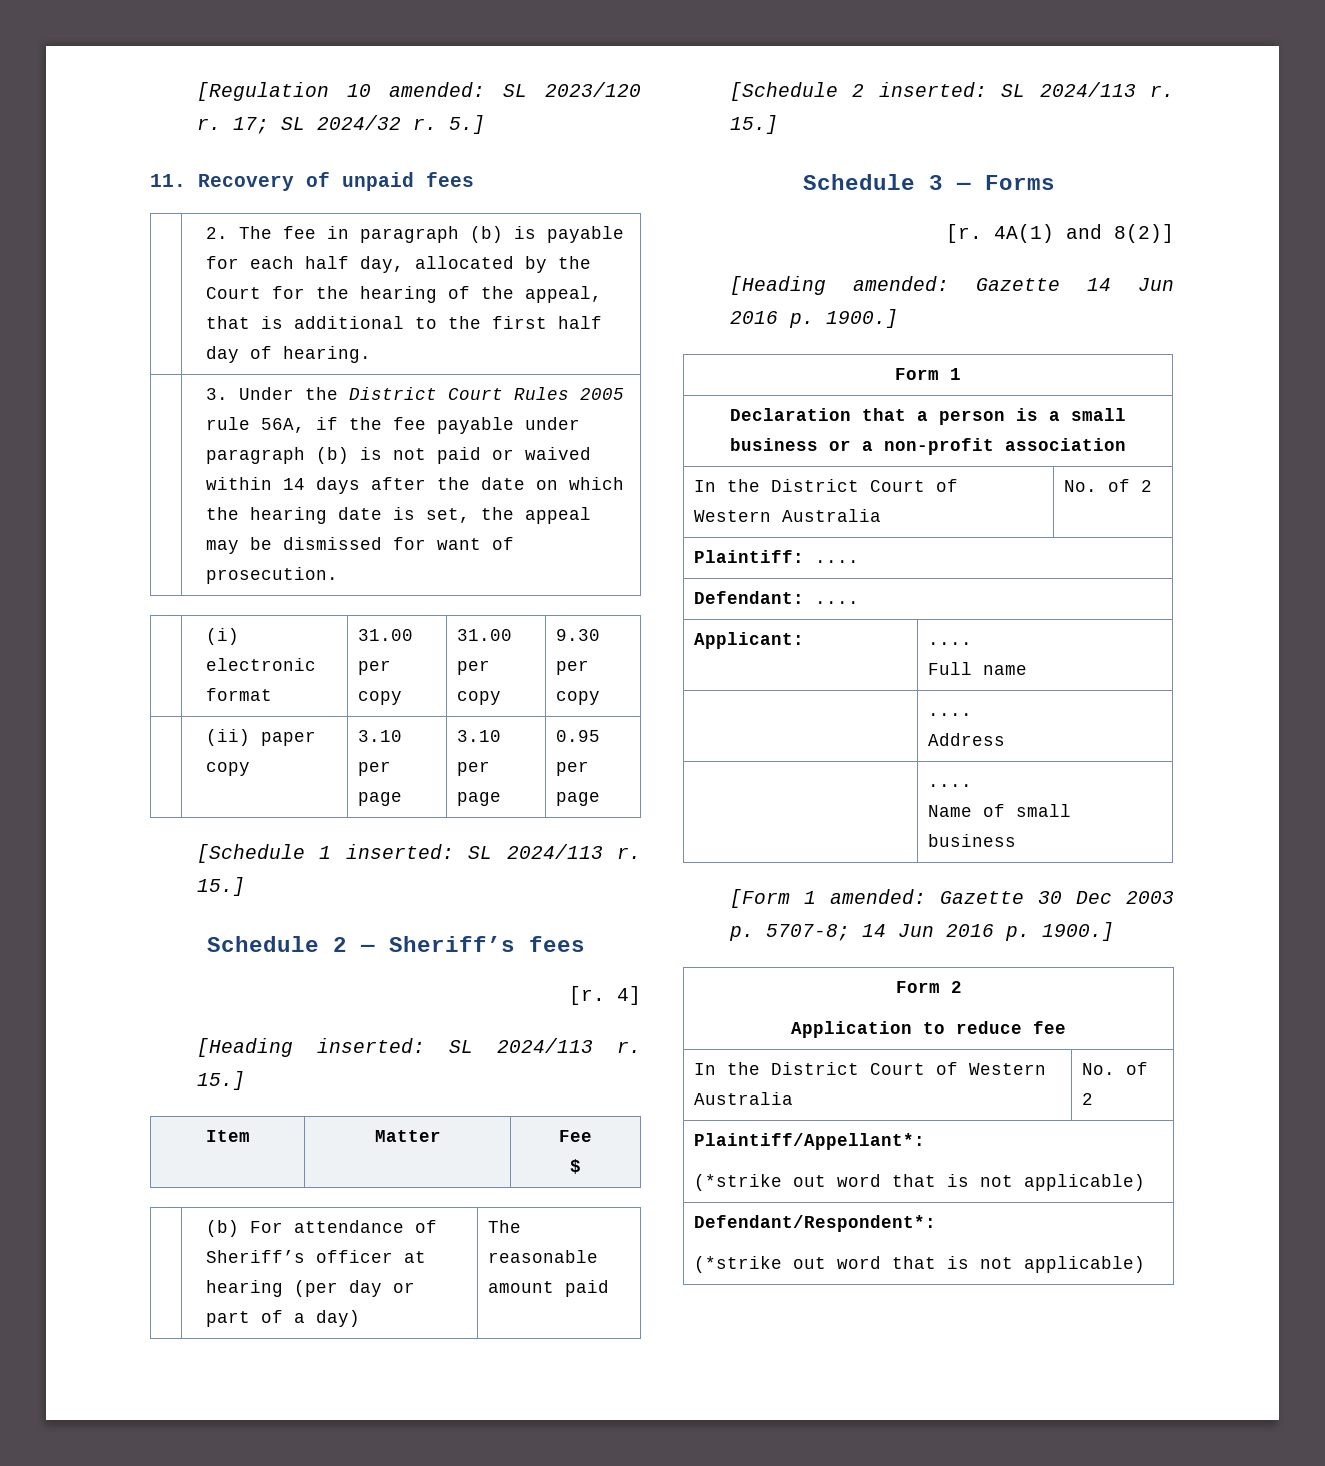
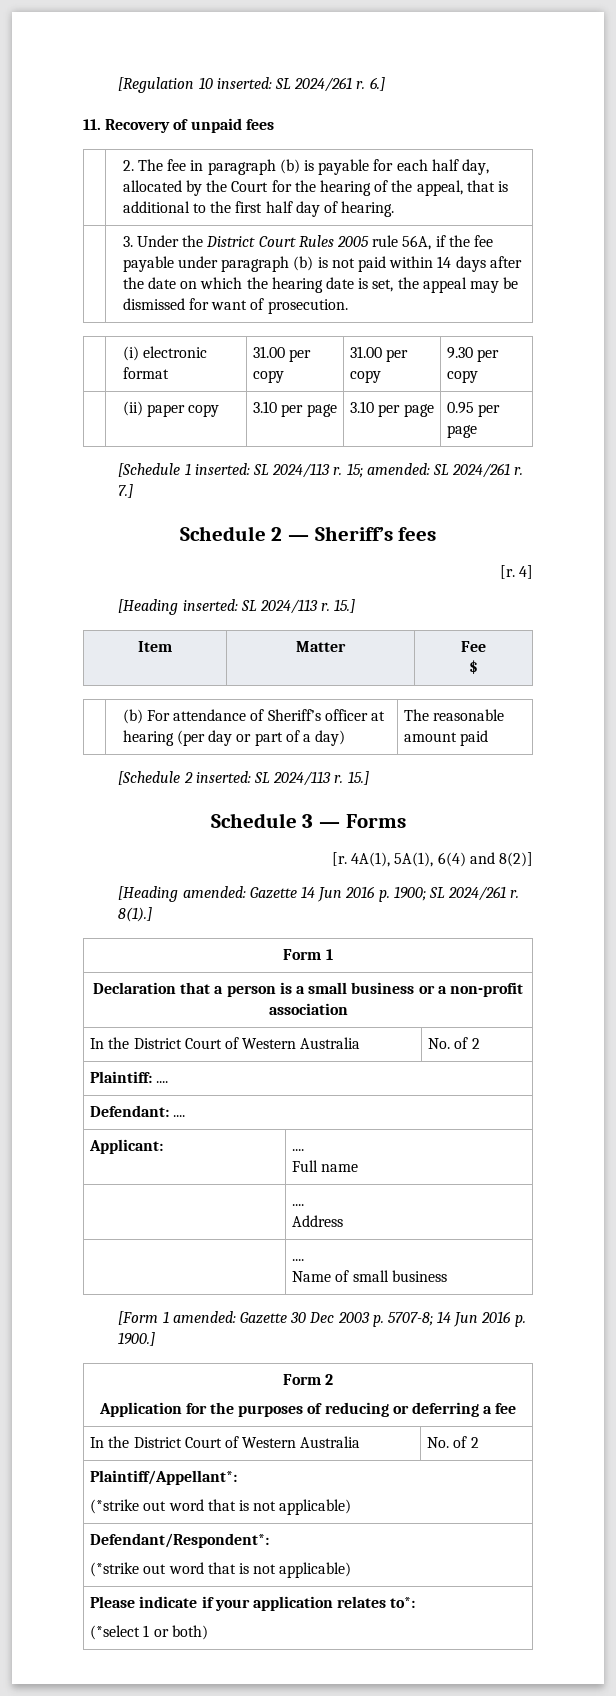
- [Regulation 10 amended: SL 2023/120 r. 17; SL 2024/32 r. 5.]
+ [Regulation 10 inserted: SL 2024/261 r. 6.]
- 3. Under the District Court Rules 2005 rule 56A, if the fee payable under paragraph (b) is not paid or waived within 14 days after the date on which the hearing date is set, the appeal may be dismissed for want of prosecution.
+ 3. Under the District Court Rules 2005 rule 56A, if the fee payable under paragraph (b) is not paid within 14 days after the date on which the hearing date is set, the appeal may be dismissed for want of prosecution.
- [Schedule 1 inserted: SL 2024/113 r. 15.]
+ [Schedule 1 inserted: SL 2024/113 r. 15; amended: SL 2024/261 r. 7.]
- 4A(1) and 8(2)]
+ 4A(1), 5A(1), 6(4) and 8(2)]
- [Heading amended: Gazette 14 Jun 2016 p. 1900.]
+ [Heading amended: Gazette 14 Jun 2016 p. 1900; SL 2024/261 r. 8(1).]
  Form 2
- Application to reduce fee
+ Application for the purposes of reducing or deferring a fee
+ Please indicate if your application relates to*:
+ (*select 1 or both)

